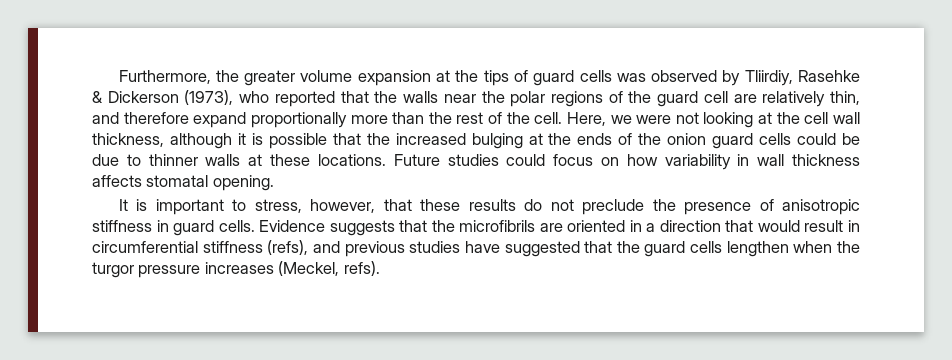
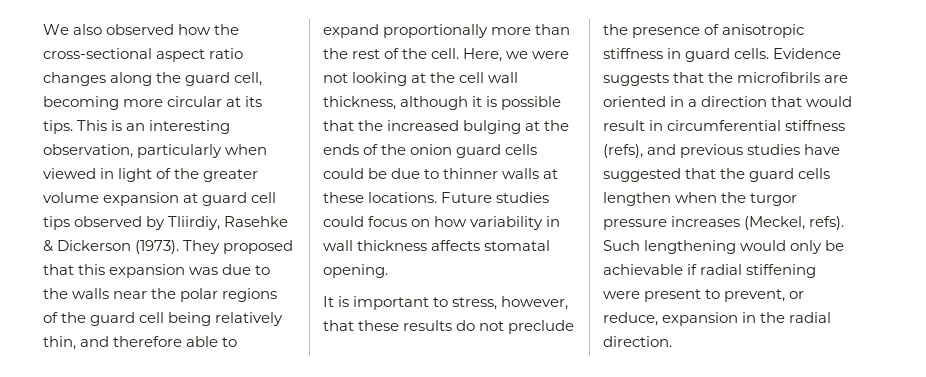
- Furthermore, the greater volume expansion at the tips of guard cells was observed by Tliirdiy, Rasehke & Dickerson (1973), who reported that the walls near the polar regions of the guard cell are relatively thin, and therefore expand proportionally more than the rest of the cell.
+ We also observed how the cross-sectional aspect ratio changes along the guard cell, becoming more circular at its tips. This is an interesting observation, particularly when viewed in light of the greater volume expansion at guard cell tips observed by Tliirdiy, Rasehke & Dickerson (1973). They proposed that this expansion was due to the walls near the polar regions of the guard cell being relatively thin, and therefore able to expand proportionally more than the rest of the cell.
+ Such lengthening would only be achievable if radial stiffening were present to prevent, or reduce, expansion in the radial direction.

